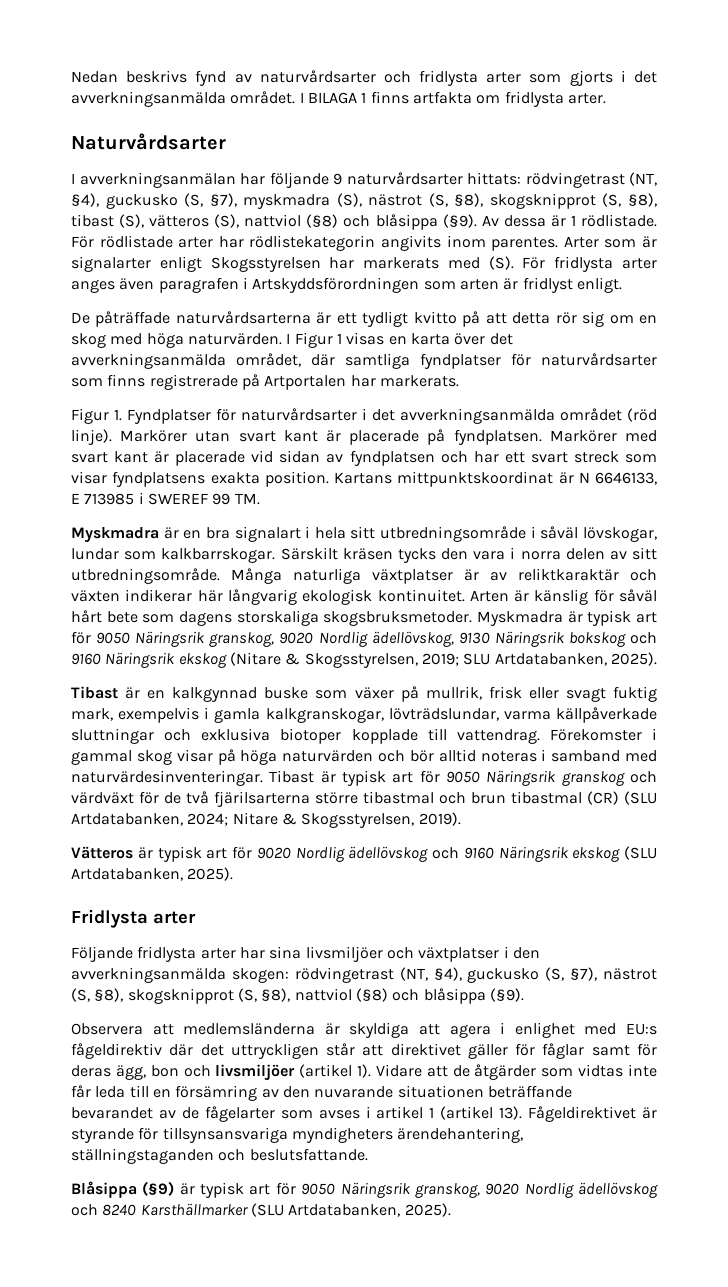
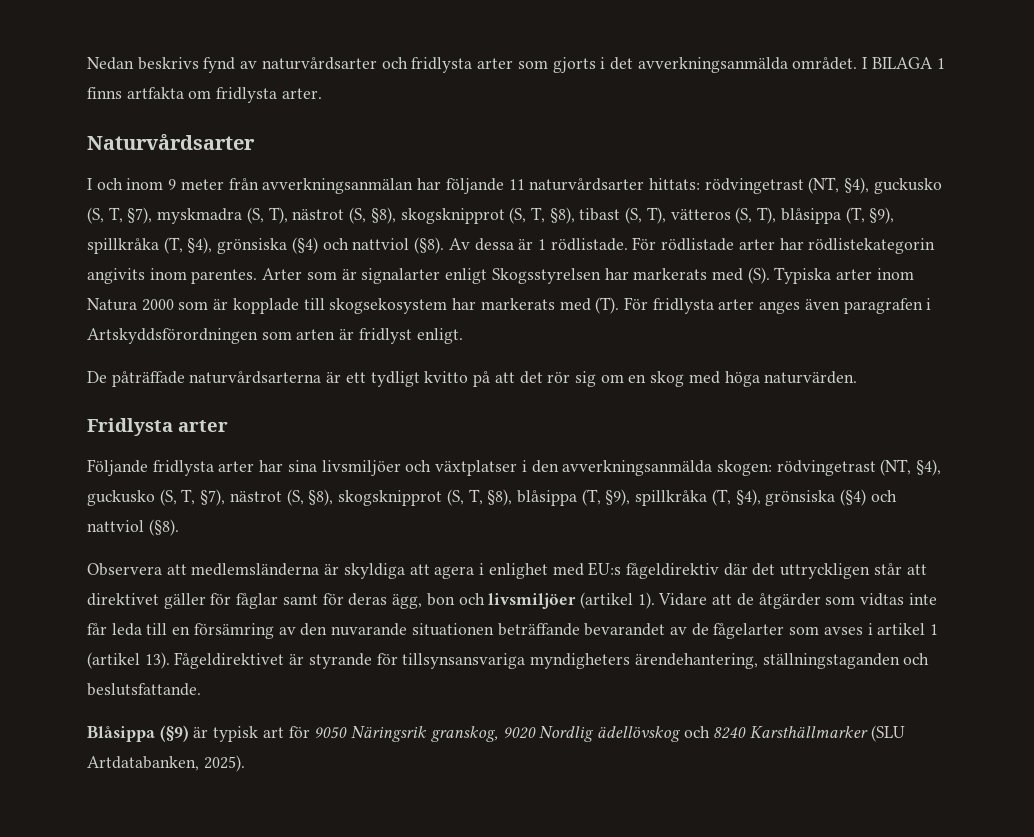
- I avverkningsanmälan har följande 9 naturvårdsarter hittats: rödvingetrast (NT, §4), guckusko (S, §7), myskmadra (S), nästrot (S, §8), skogsknipprot (S, §8), tibast (S), vätteros (S), nattviol (§8) och blåsippa (§9).
+ I och inom 9 meter från avverkningsanmälan har följande 11 naturvårdsarter hittats: rödvingetrast (NT, §4), guckusko (S, T, §7), myskmadra (S, T), nästrot (S, §8), skogsknipprot (S, T, §8), tibast (S, T), vätteros (S, T), blåsippa (T, §9), spillkråka (T, §4), grönsiska (§4) och nattviol (§8).
- Arter som är signalarter enligt Skogsstyrelsen har markerats med (S). För fridlysta arter anges även paragrafen i Artskyddsförordningen som arten är fridlyst enligt.
+ Arter som är signalarter enligt Skogsstyrelsen har markerats med (S). Typiska arter inom Natura 2000 som är kopplade till skogsekosystem har markerats med (T). För fridlysta arter anges även paragrafen i Artskyddsförordningen som arten är fridlyst enligt.
- De påträffade naturvårdsarterna är ett tydligt kvitto på att detta rör sig om en skog med höga naturvärden. I Figur 1 visas en karta över det avverkningsanmälda området, där samtliga fyndplatser för naturvårdsarter som finns registrerade på Artportalen har markerats.
- Figur 1. Fyndplatser för naturvårdsarter i det avverkningsanmälda området (röd linje). Markörer utan svart kant är placerade på fyndplatsen. Markörer med svart kant är placerade vid sidan av fyndplatsen och har ett svart streck som visar fyndplatsens exakta position. Kartans mittpunktskoordinat är N 6646133, E 713985 i SWEREF 99 TM.
- Myskmadra är en bra signalart i hela sitt utbredningsområde i såväl lövskogar, lundar som kalkbarrskogar. Särskilt kräsen tycks den vara i norra delen av sitt utbredningsområde. Många naturliga växtplatser är av reliktkaraktär och växten indikerar här långvarig ekologisk kontinuitet. Arten är känslig för såväl hårt bete som dagens storskaliga skogsbruksmetoder. Myskmadra är typisk art för 9050 Näringsrik granskog, 9020 Nordlig ädellövskog, 9130 Näringsrik bokskog och 9160 Näringsrik ekskog (Nitare & Skogsstyrelsen, 2019; SLU Artdatabanken, 2025).
- Tibast är en kalkgynnad buske som växer på mullrik, frisk eller svagt fuktig mark, exempelvis i gamla kalkgranskogar, lövträdslundar, varma källpåverkade sluttningar och exklusiva biotoper kopplade till vattendrag. Förekomster i gammal skog visar på höga naturvärden och bör alltid noteras i samband med naturvärdesinventeringar. Tibast är typisk art för 9050 Näringsrik granskog och värdväxt för de två fjärilsarterna större tibastmal och brun tibastmal (CR) (SLU Artdatabanken, 2024; Nitare & Skogsstyrelsen, 2019).
- Vätteros är typisk art för 9020 Nordlig ädellövskog och 9160 Näringsrik ekskog (SLU Artdatabanken, 2025).
+ De påträffade naturvårdsarterna är ett tydligt kvitto på att det rör sig om en skog med höga naturvärden.
- Följande fridlysta arter har sina livsmiljöer och växtplatser i den avverkningsanmälda skogen: rödvingetrast (NT, §4), guckusko (S, §7), nästrot (S, §8), skogsknipprot (S, §8), nattviol (§8) och blåsippa (§9).
+ Följande fridlysta arter har sina livsmiljöer och växtplatser i den avverkningsanmälda skogen: rödvingetrast (NT, §4), guckusko (S, T, §7), nästrot (S, §8), skogsknipprot (S, T, §8), blåsippa (T, §9), spillkråka (T, §4), grönsiska (§4) och nattviol (§8).

